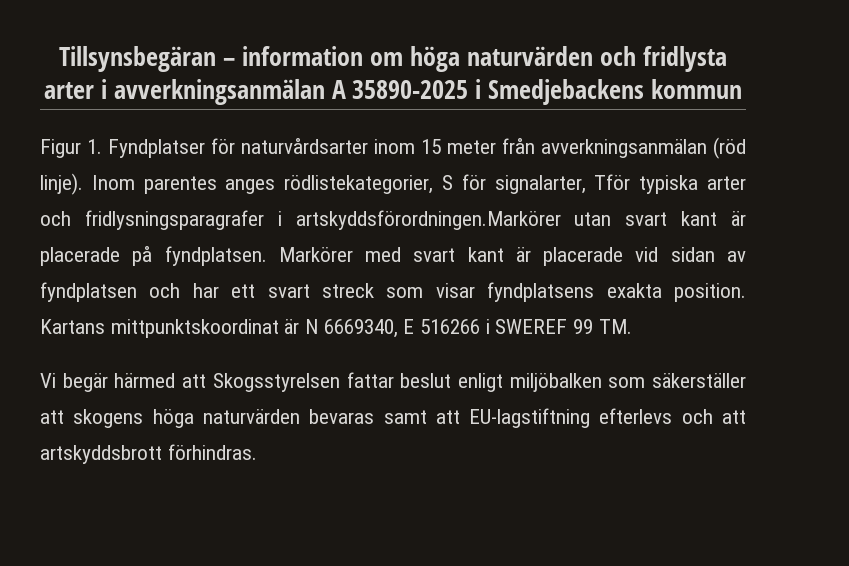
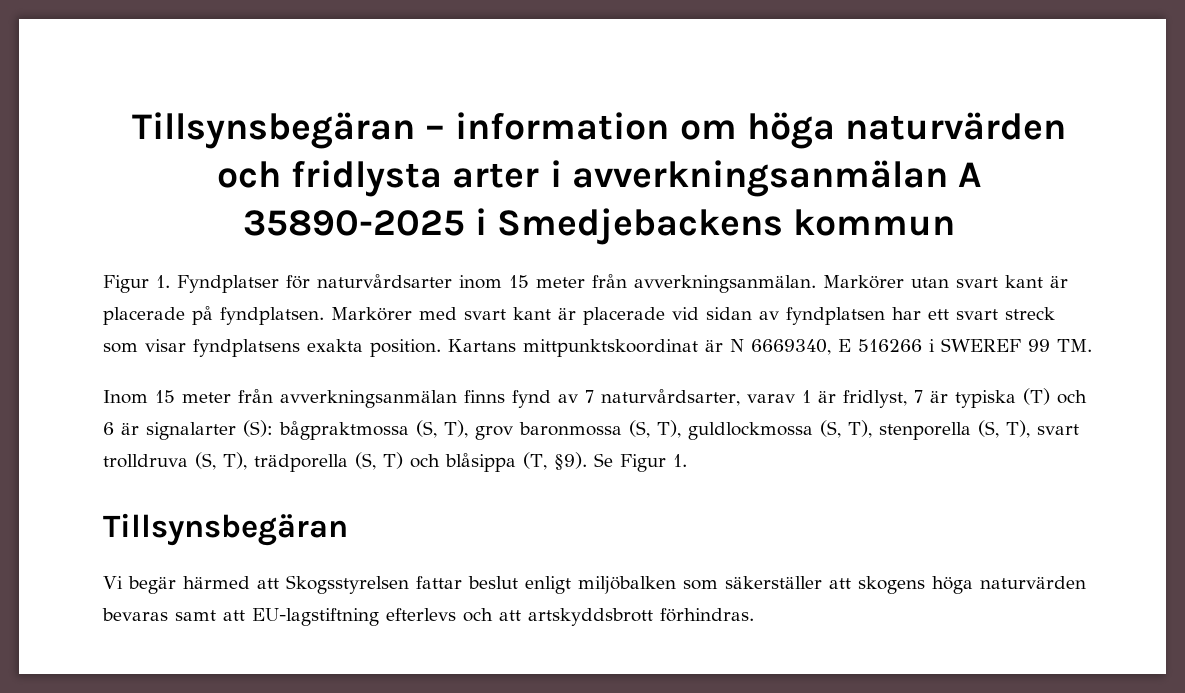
- Figur 1. Fyndplatser för naturvårdsarter inom 15 meter från avverkningsanmälan (röd linje). Inom parentes anges rödlistekategorier, S för signalarter, Tför typiska arter och fridlysningsparagrafer i artskyddsförordningen.Markörer utan svart kant är placerade på fyndplatsen.
+ Figur 1. Fyndplatser för naturvårdsarter inom 15 meter från avverkningsanmälan. Markörer utan svart kant är placerade på fyndplatsen.
- Markörer med svart kant är placerade vid sidan av fyndplatsen och har ett svart streck som visar fyndplatsens exakta position.
+ Markörer med svart kant är placerade vid sidan av fyndplatsen har ett svart streck som visar fyndplatsens exakta position.
+ Inom 15 meter från avverkningsanmälan finns fynd av 7 naturvårdsarter, varav 1 är fridlyst, 7 är typiska (T) och 6 är signalarter (S): bågpraktmossa (S, T), grov baronmossa (S, T), guldlockmossa (S, T), stenporella (S, T), svart trolldruva (S, T), trädporella (S, T) och blåsippa (T, §9). Se Figur 1.
+ Tillsynsbegäran

